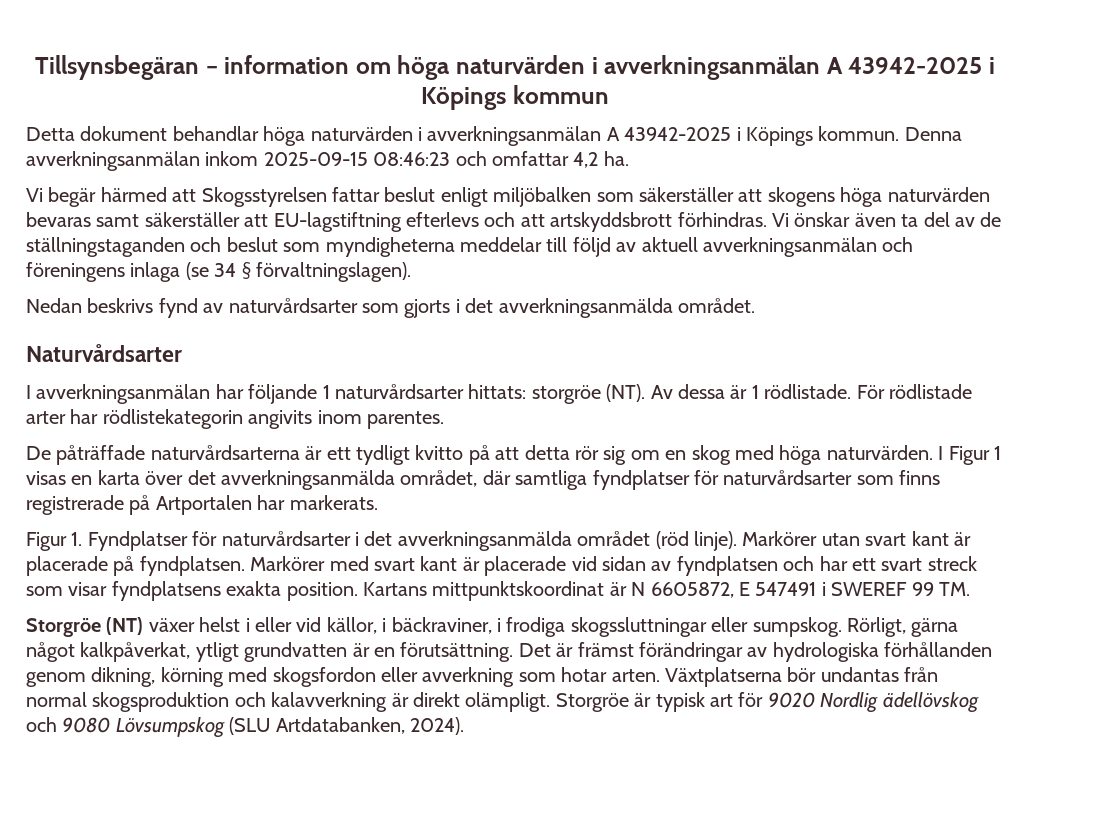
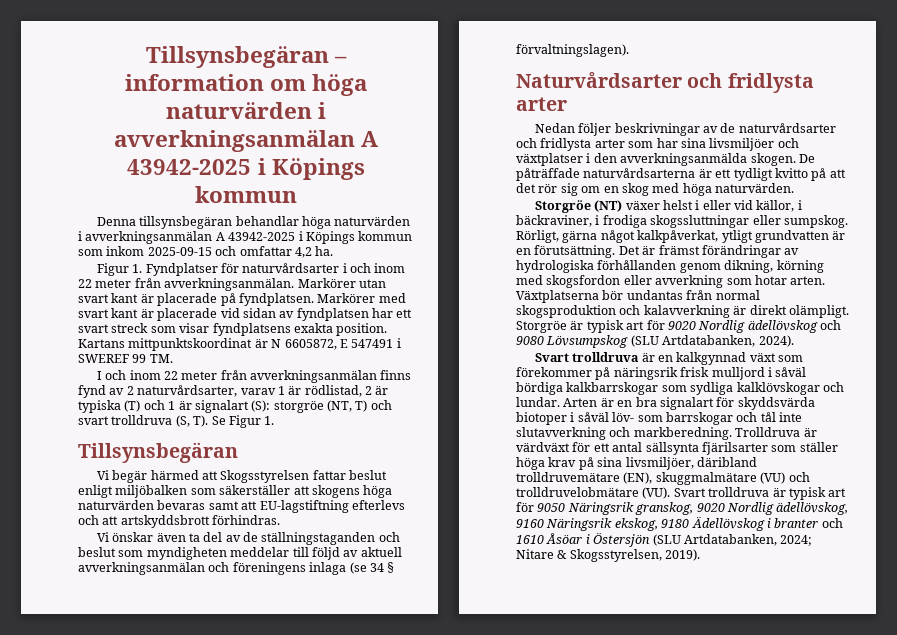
- Detta dokument behandlar höga naturvärden i avverkningsanmälan A 43942-2025 i Köpings kommun. Denna avverkningsanmälan inkom 2025-09-15 08:46:23 och omfattar 4,2 ha.
+ Denna tillsynsbegäran behandlar höga naturvärden i avverkningsanmälan A 43942-2025 i Köpings kommun som inkom 2025-09-15 och omfattar 4,2 ha.
- Vi begär härmed att Skogsstyrelsen fattar beslut enligt miljöbalken som säkerställer att skogens höga naturvärden bevaras samt säkerställer att EU-lagstiftning efterlevs och att artskyddsbrott förhindras. Vi önskar även ta del av de ställningstaganden och beslut som myndigheterna meddelar till följd av aktuell avverkningsanmälan och föreningens inlaga (se 34 § förvaltningslagen).
- Nedan beskrivs fynd av naturvårdsarter som gjorts i det avverkningsanmälda området.
- Naturvårdsarter
- I avverkningsanmälan har följande 1 naturvårdsarter hittats: storgröe (NT). Av dessa är 1 rödlistade. För rödlistade arter har rödlistekategorin angivits inom parentes.
- De påträffade naturvårdsarterna är ett tydligt kvitto på att detta rör sig om en skog med höga naturvärden. I Figur 1 visas en karta över det avverkningsanmälda området, där samtliga fyndplatser för naturvårdsarter som finns registrerade på Artportalen har markerats.
- Figur 1. Fyndplatser för naturvårdsarter i det avverkningsanmälda området (röd linje).
+ Figur 1. Fyndplatser för naturvårdsarter i och inom 22 meter från avverkningsanmälan.
- Markörer med svart kant är placerade vid sidan av fyndplatsen och har ett svart streck som visar fyndplatsens exakta position.
+ Markörer med svart kant är placerade vid sidan av fyndplatsen har ett svart streck som visar fyndplatsens exakta position.
+ I och inom 22 meter från avverkningsanmälan finns fynd av 2 naturvårdsarter, varav 1 är rödlistad, 2 är typiska (T) och 1 är signalart (S): storgröe (NT, T) och svart trolldruva (S, T). Se Figur 1.
+ Tillsynsbegäran
+ Vi begär härmed att Skogsstyrelsen fattar beslut enligt miljöbalken som säkerställer att skogens höga naturvärden bevaras samt att EU-lagstiftning efterlevs och att artskyddsbrott förhindras.
+ Vi önskar även ta del av de ställningstaganden och beslut som myndigheten meddelar till följd av aktuell avverkningsanmälan och föreningens inlaga (se 34 § förvaltningslagen).
+ Naturvårdsarter och fridlysta arter
+ Nedan följer beskrivningar av de naturvårdsarter och fridlysta arter som har sina livsmiljöer och växtplatser i den avverkningsanmälda skogen. De påträffade naturvårdsarterna är ett tydligt kvitto på att det rör sig om en skog med höga naturvärden.
+ Svart trolldruva är en kalkgynnad växt som förekommer på näringsrik frisk mulljord i såväl bördiga kalkbarrskogar som sydliga kalklövskogar och lundar. Arten är en bra signalart för skyddsvärda biotoper i såväl löv- som barrskogar och tål inte slutavverkning och markberedning. Trolldruva är värdväxt för ett antal sällsynta fjärilsarter som ställer höga krav på sina livsmiljöer, däribland trolldruvemätare (EN), skuggmalmätare (VU) och trolldruvelobmätare (VU). Svart trolldruva är typisk art för 9050 Näringsrik granskog, 9020 Nordlig ädellövskog, 9160 Näringsrik ekskog, 9180 Ädellövskog i branter och 1610 Åsöar i Östersjön (SLU Artdatabanken, 2024; Nitare & Skogsstyrelsen, 2019).

